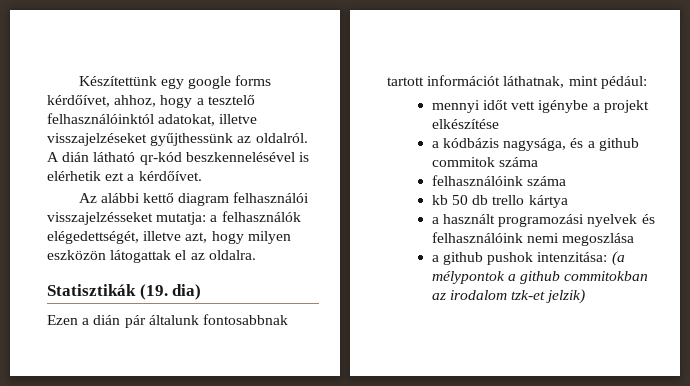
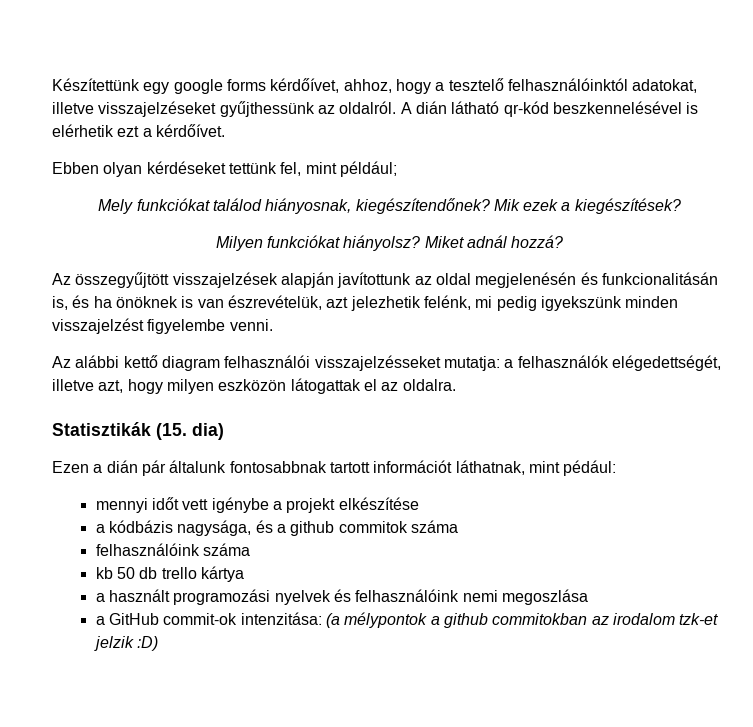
+ Ebben olyan kérdéseket tettünk fel, mint például;
+ Mely funkciókat találod hiányosnak, kiegészítendőnek? Mik ezek a kiegészítések?
+ Milyen funkciókat hiányolsz? Miket adnál hozzá?
+ Az összegyűjtött visszajelzések alapján javítottunk az oldal megjelenésén és funkcionalitásán is, és ha önöknek is van észrevételük, azt jelezhetik felénk, mi pedig igyekszünk minden visszajelzést figyelembe venni.
- Statisztikák (19. dia)
+ Statisztikák (15. dia)
- a github pushok intenzitása: (a mélypontok a github commitokban az irodalom tzk-et jelzik)
+ a GitHub commit-ok intenzitása: (a mélypontok a github commitokban az irodalom tzk-et jelzik :D)

